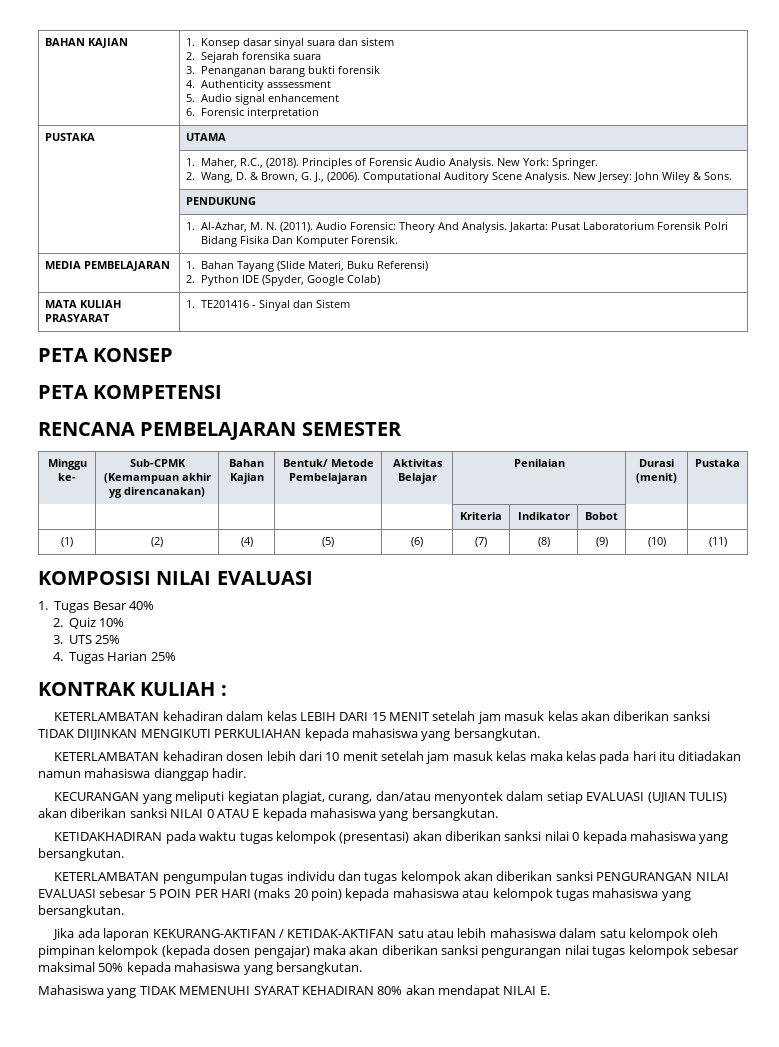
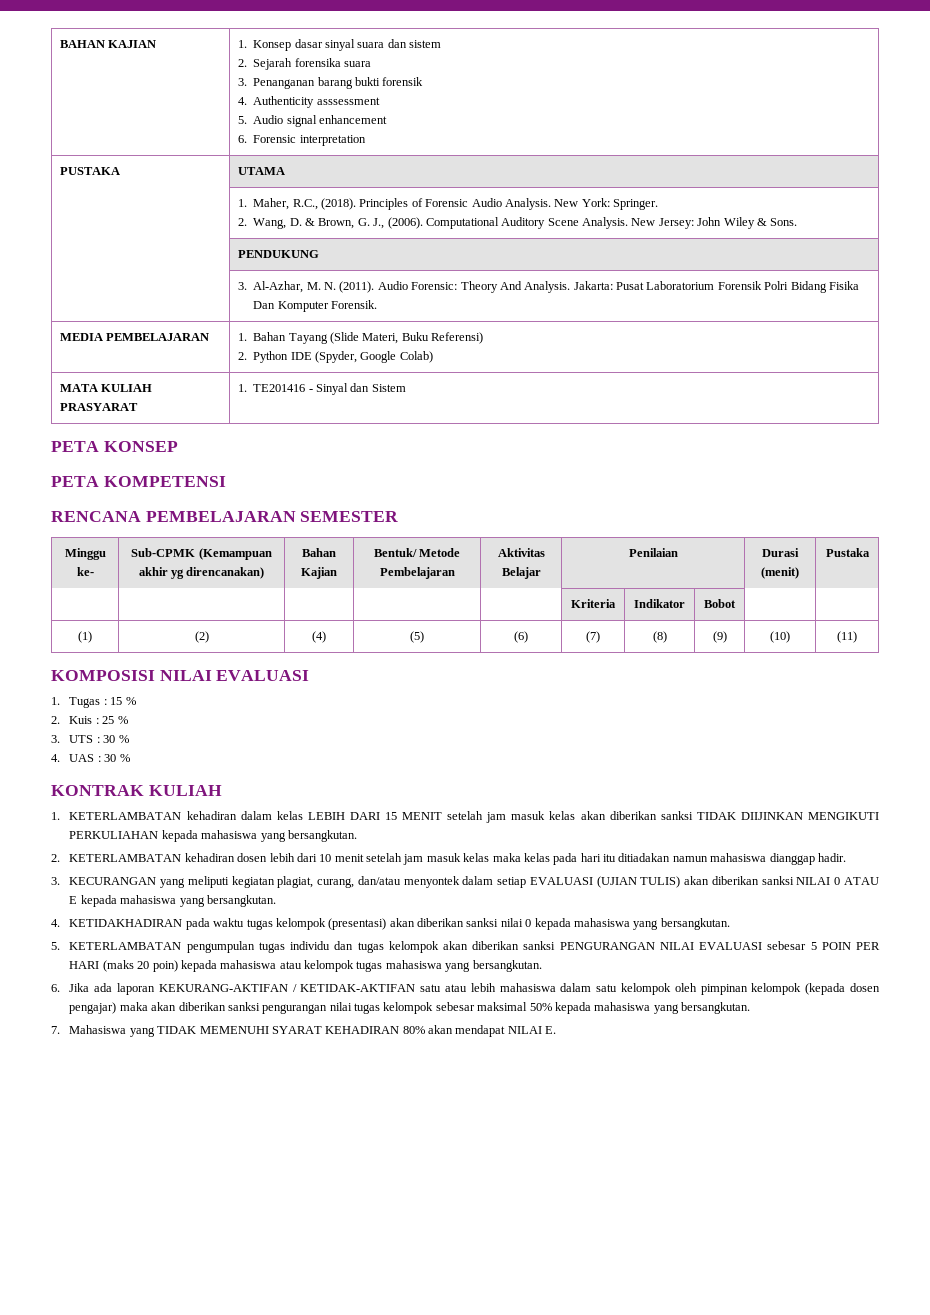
- | 1. Al-Azhar, M. N. (2011). Audio Forensic: Theory And Analysis. Jakarta: Pusat Laboratorium Forensik Polri Bidang Fisika Dan Komputer Forensik.
+ | 3. Al-Azhar, M. N. (2011). Audio Forensic: Theory And Analysis. Jakarta: Pusat Laboratorium Forensik Polri Bidang Fisika Dan Komputer Forensik.
- 1. Tugas Besar 40%
- 2. Quiz 10%
- 3. UTS 25%
- 4. Tugas Harian 25%
+ 1. Tugas : 15 %
+ 2. Kuis : 25 %
+ 3. UTS : 30 %
+ 4. UAS : 30 %
- KONTRAK KULIAH :
- KETERLAMBATAN kehadiran dalam kelas LEBIH DARI 15 MENIT setelah jam masuk kelas akan diberikan sanksi TIDAK DIIJINKAN MENGIKUTI PERKULIAHAN kepada mahasiswa yang bersangkutan.
+ KONTRAK KULIAH
+ 1. KETERLAMBATAN kehadiran dalam kelas LEBIH DARI 15 MENIT setelah jam masuk kelas akan diberikan sanksi TIDAK DIIJINKAN MENGIKUTI PERKULIAHAN kepada mahasiswa yang bersangkutan.
- KETERLAMBATAN kehadiran dosen lebih dari 10 menit setelah jam masuk kelas maka kelas pada hari itu ditiadakan namun mahasiswa dianggap hadir.
+ 2. KETERLAMBATAN kehadiran dosen lebih dari 10 menit setelah jam masuk kelas maka kelas pada hari itu ditiadakan namun mahasiswa dianggap hadir.
- KECURANGAN yang meliputi kegiatan plagiat, curang, dan/atau menyontek dalam setiap EVALUASI (UJIAN TULIS) akan diberikan sanksi NILAI 0 ATAU E kepada mahasiswa yang bersangkutan.
+ 3. KECURANGAN yang meliputi kegiatan plagiat, curang, dan/atau menyontek dalam setiap EVALUASI (UJIAN TULIS) akan diberikan sanksi NILAI 0 ATAU E kepada mahasiswa yang bersangkutan.
- KETIDAKHADIRAN pada waktu tugas kelompok (presentasi) akan diberikan sanksi nilai 0 kepada mahasiswa yang bersangkutan.
+ 4. KETIDAKHADIRAN pada waktu tugas kelompok (presentasi) akan diberikan sanksi nilai 0 kepada mahasiswa yang bersangkutan.
- KETERLAMBATAN pengumpulan tugas individu dan tugas kelompok akan diberikan sanksi PENGURANGAN NILAI EVALUASI sebesar 5 POIN PER HARI (maks 20 poin) kepada mahasiswa atau kelompok tugas mahasiswa yang bersangkutan.
+ 5. KETERLAMBATAN pengumpulan tugas individu dan tugas kelompok akan diberikan sanksi PENGURANGAN NILAI EVALUASI sebesar 5 POIN PER HARI (maks 20 poin) kepada mahasiswa atau kelompok tugas mahasiswa yang bersangkutan.
- Jika ada laporan KEKURANG-AKTIFAN / KETIDAK-AKTIFAN satu atau lebih mahasiswa dalam satu kelompok oleh pimpinan kelompok (kepada dosen pengajar) maka akan diberikan sanksi pengurangan nilai tugas kelompok sebesar maksimal 50% kepada mahasiswa yang bersangkutan.
+ 6. Jika ada laporan KEKURANG-AKTIFAN / KETIDAK-AKTIFAN satu atau lebih mahasiswa dalam satu kelompok oleh pimpinan kelompok (kepada dosen pengajar) maka akan diberikan sanksi pengurangan nilai tugas kelompok sebesar maksimal 50% kepada mahasiswa yang bersangkutan.
- Mahasiswa yang TIDAK MEMENUHI SYARAT KEHADIRAN 80% akan mendapat NILAI E.
+ 7. Mahasiswa yang TIDAK MEMENUHI SYARAT KEHADIRAN 80% akan mendapat NILAI E.

